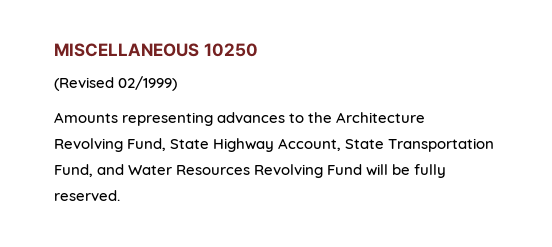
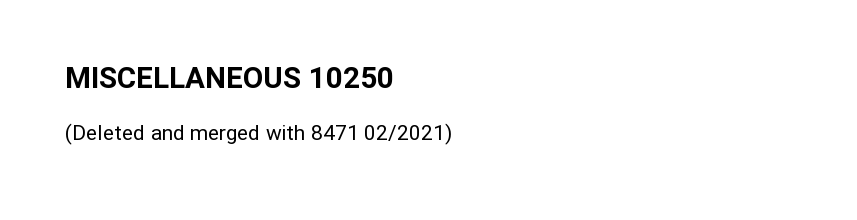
- (Revised 02/1999)
- Amounts representing advances to the Architecture Revolving Fund, State Highway Account, State Transportation Fund, and Water Resources Revolving Fund will be fully reserved.
+ (Deleted and merged with 8471 02/2021)

